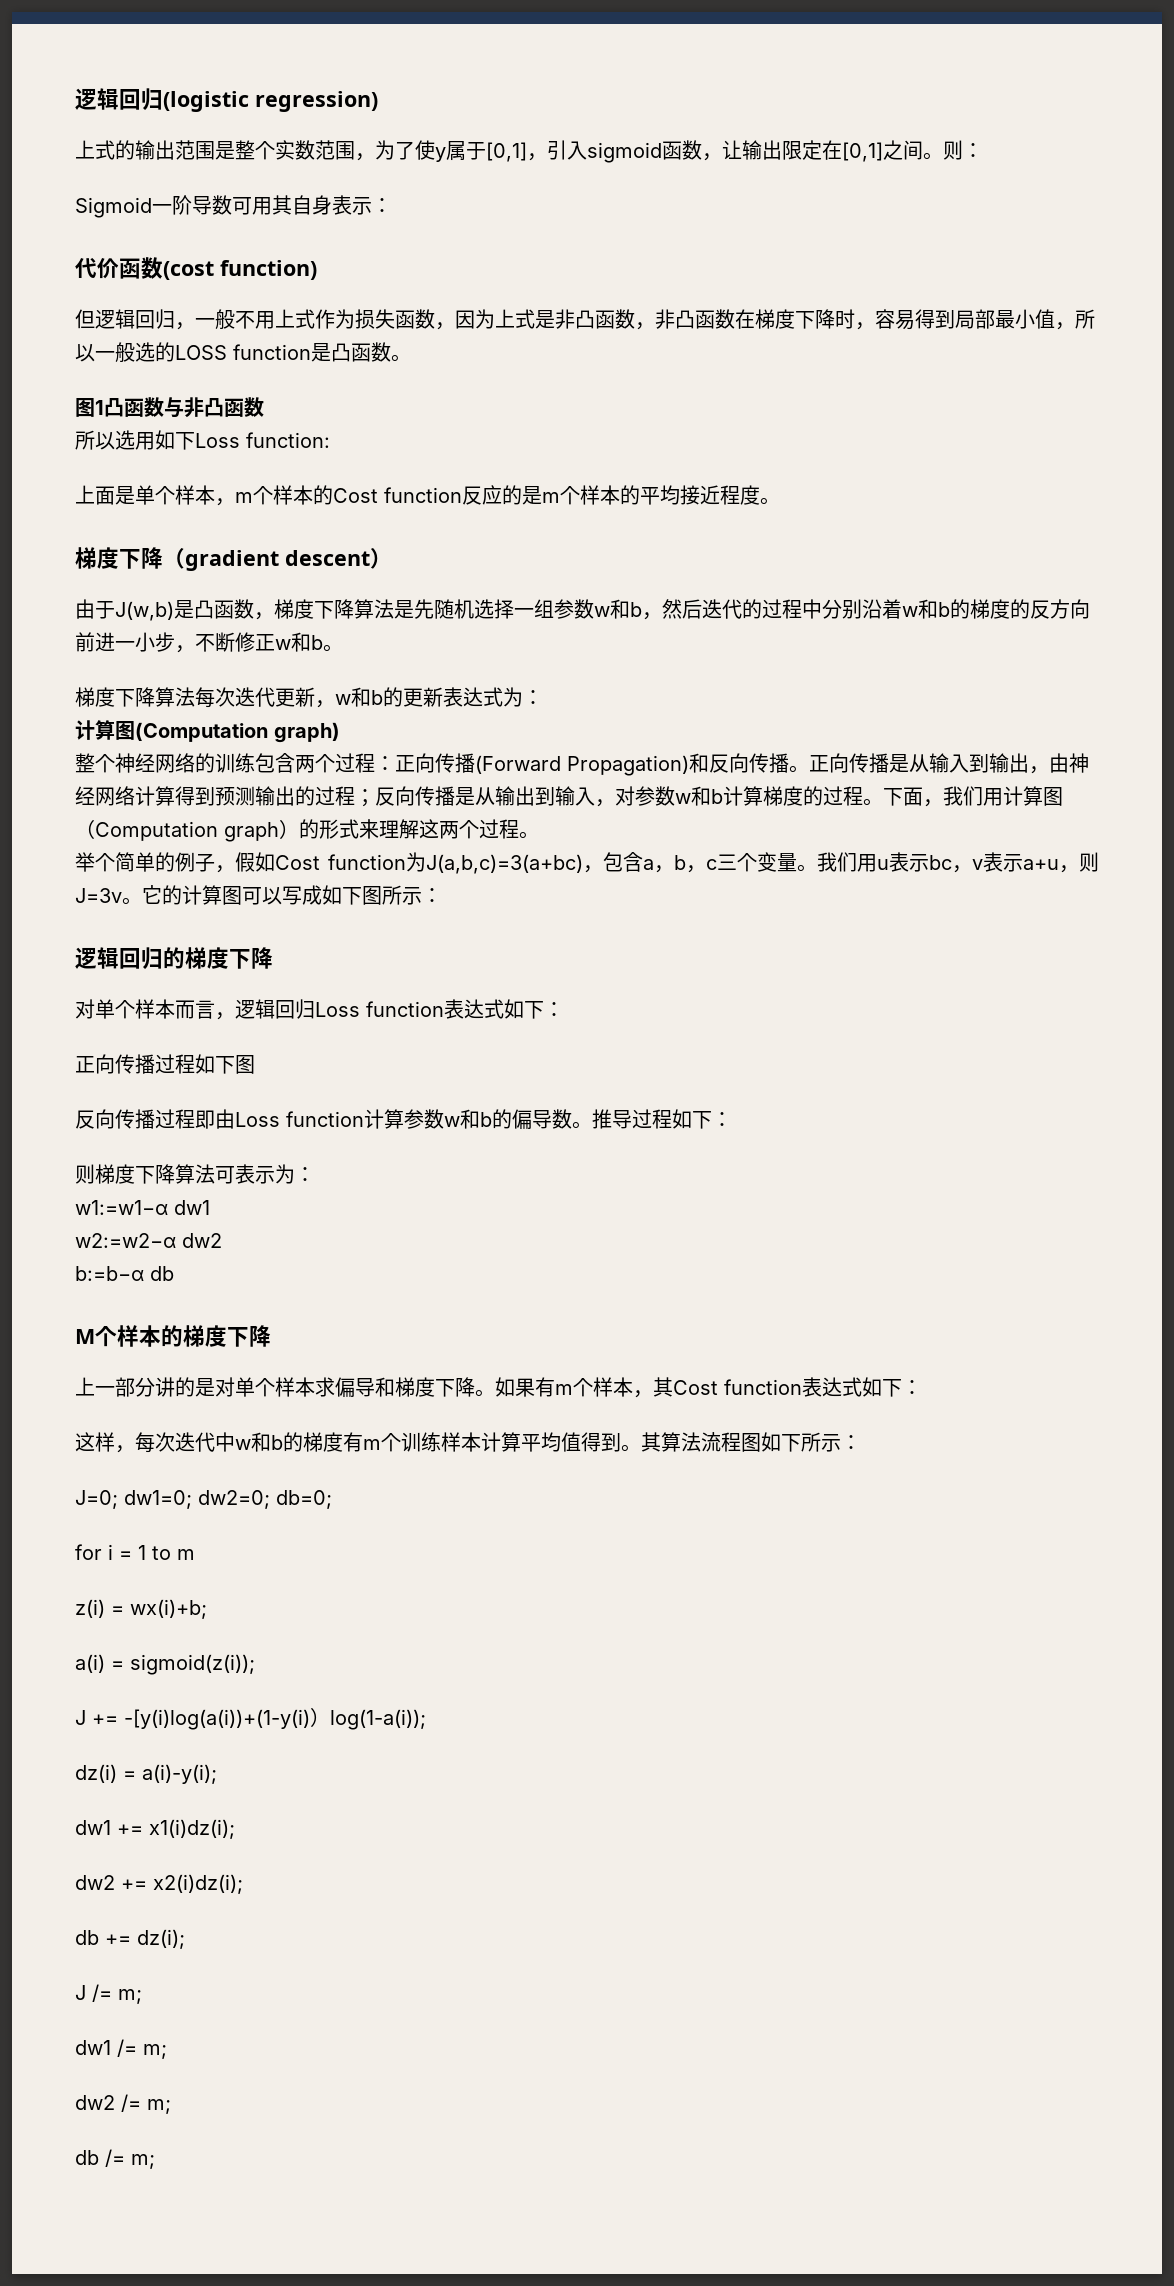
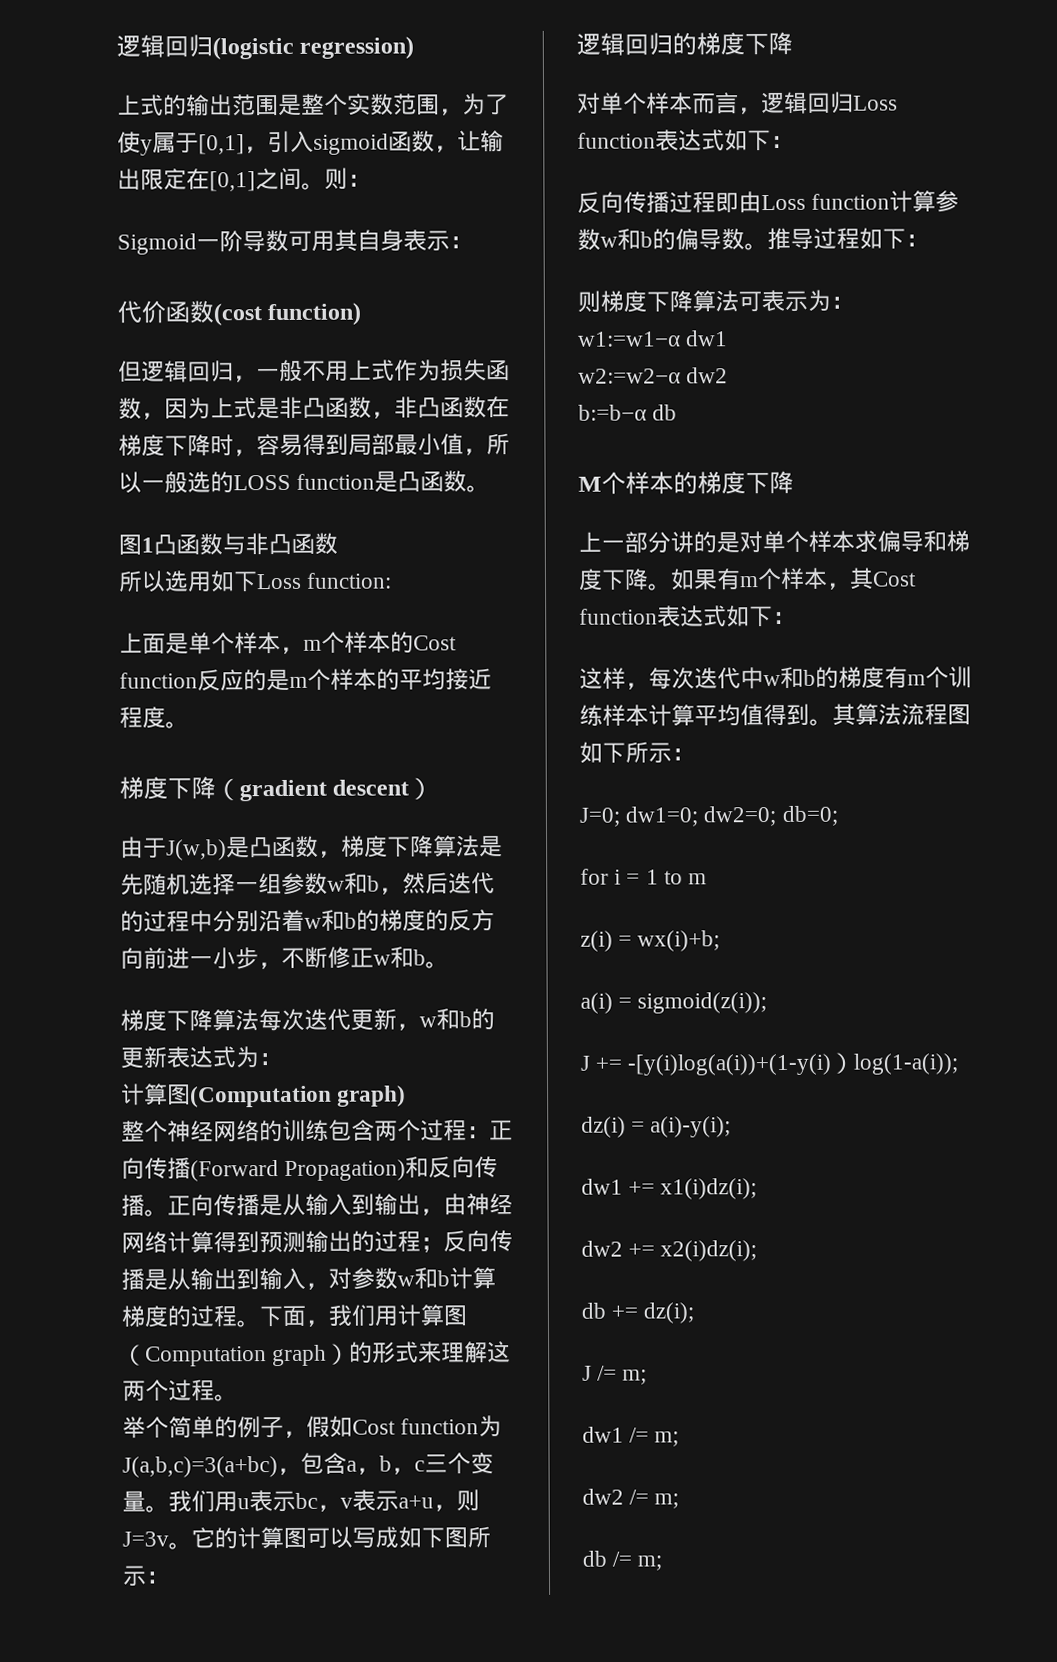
- 正向传播过程如下图

